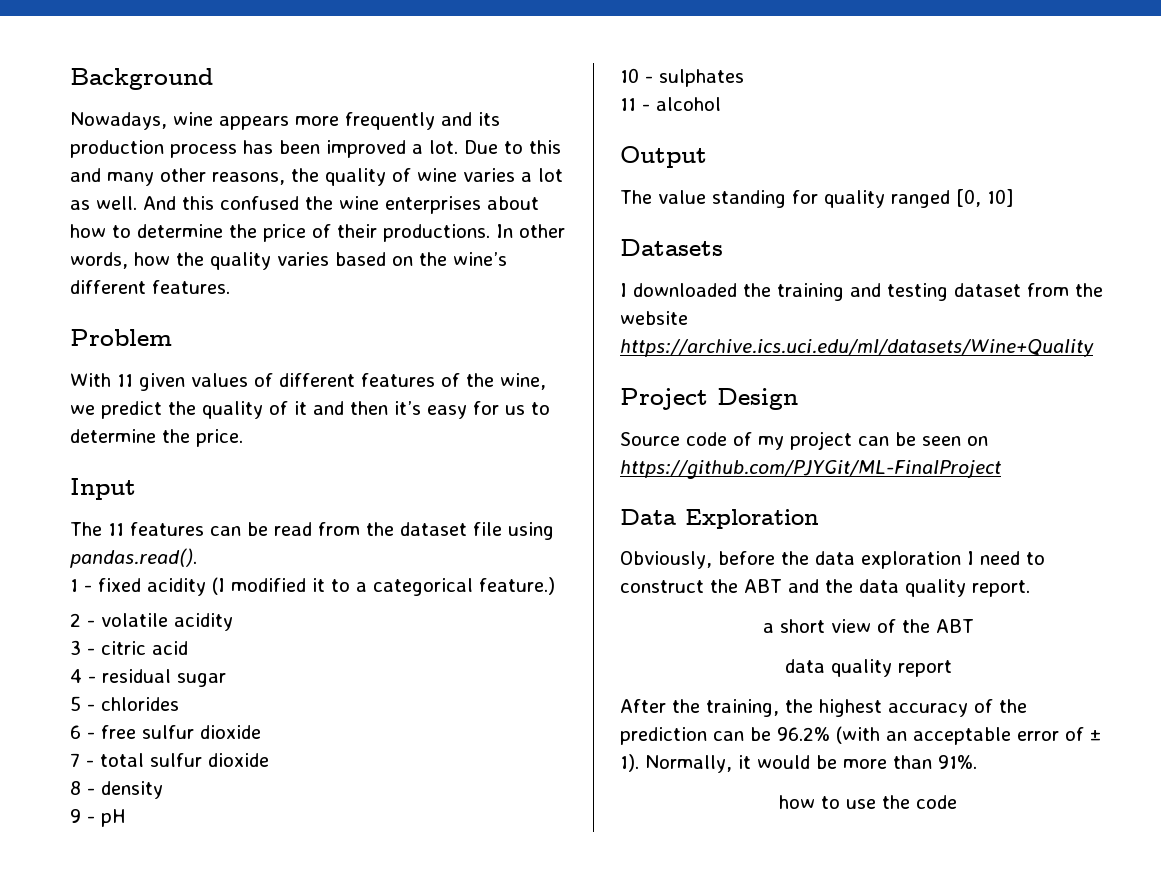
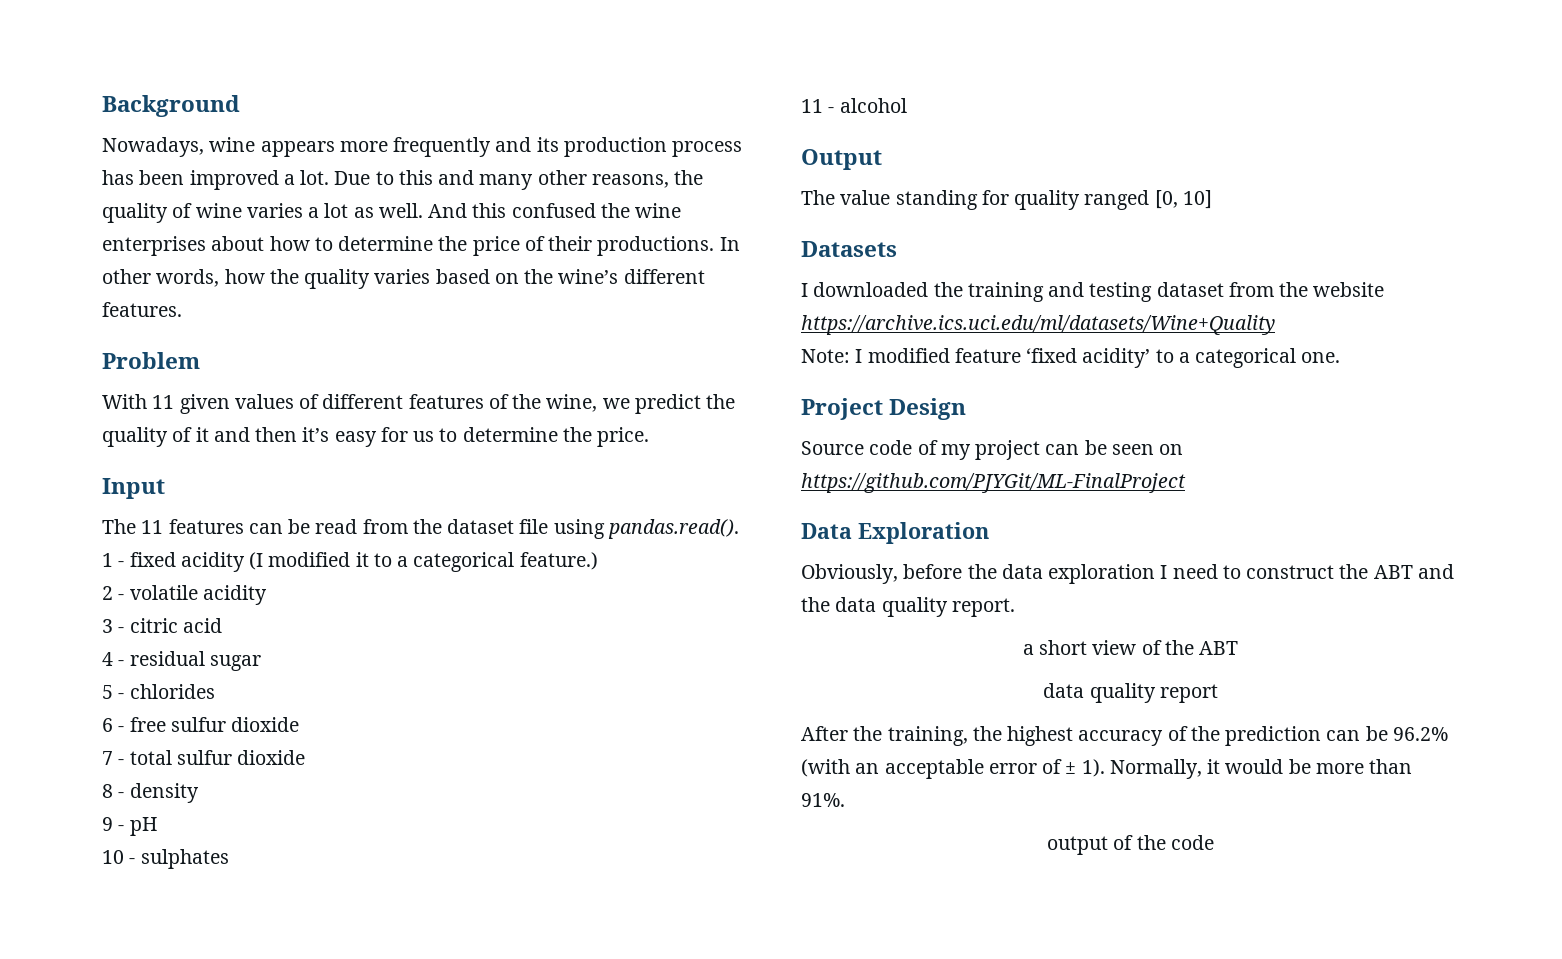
+ Note: I modified feature ‘fixed acidity’ to a categorical one.
- how to use the code
+ output of the code

